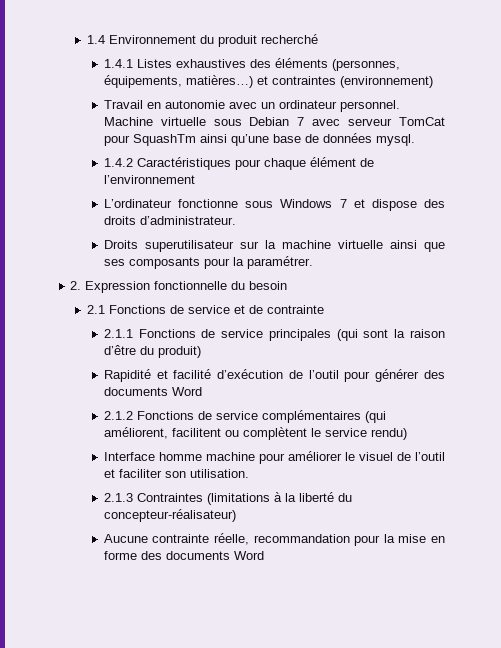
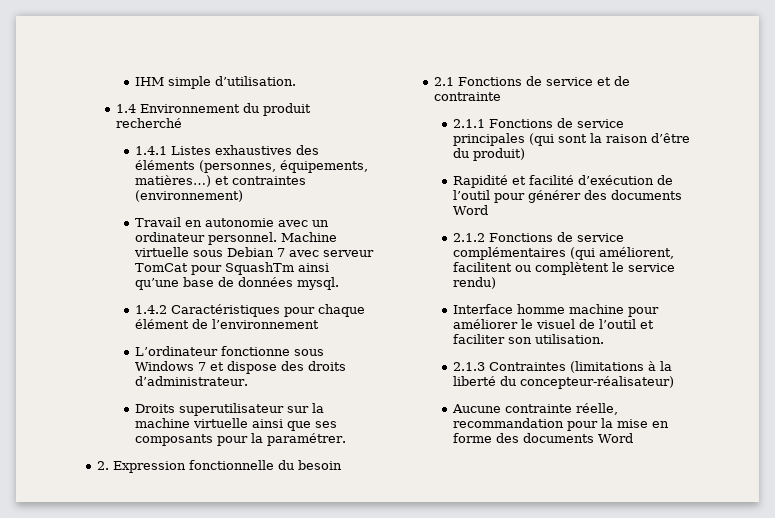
+ IHM simple d’utilisation.

